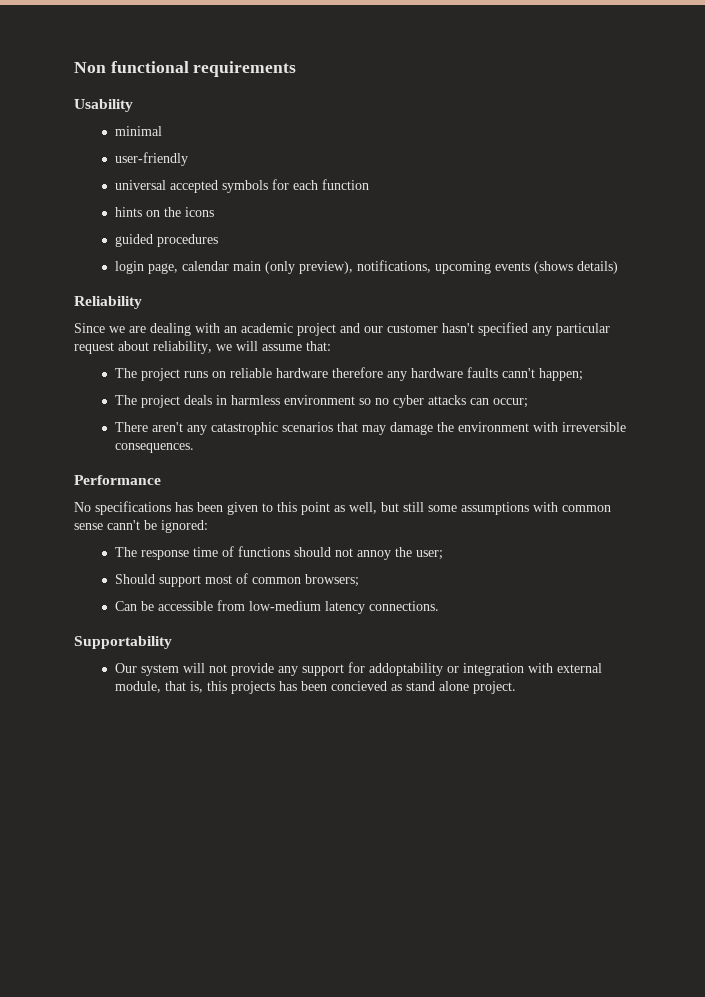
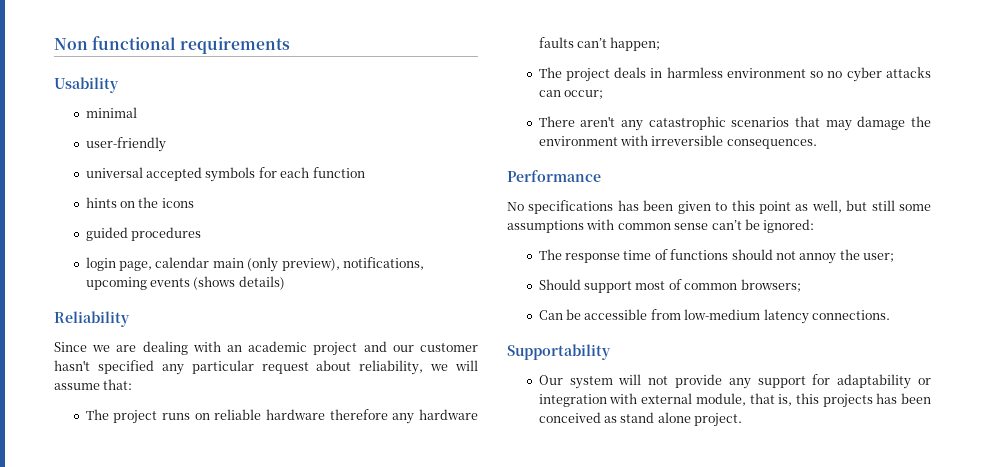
- The project runs on reliable hardware therefore any hardware faults cann't happen;
+ The project runs on reliable hardware therefore any hardware faults can’t happen;
- No specifications has been given to this point as well, but still some assumptions with common sense cann't be ignored:
+ No specifications has been given to this point as well, but still some assumptions with common sense can’t be ignored:
- Our system will not provide any support for addoptability or integration with external module, that is, this projects has been concieved as stand alone project.
+ Our system will not provide any support for adaptability or integration with external module, that is, this projects has been conceived as stand alone project.

